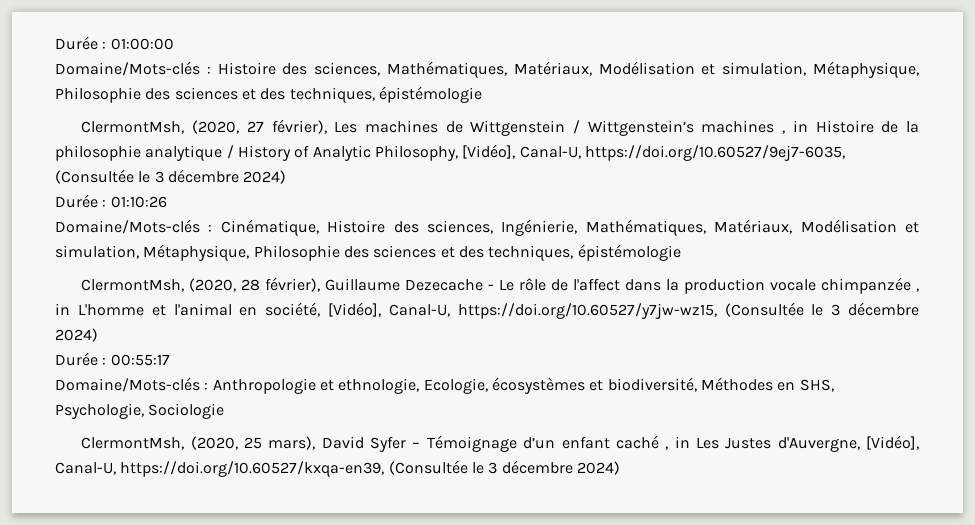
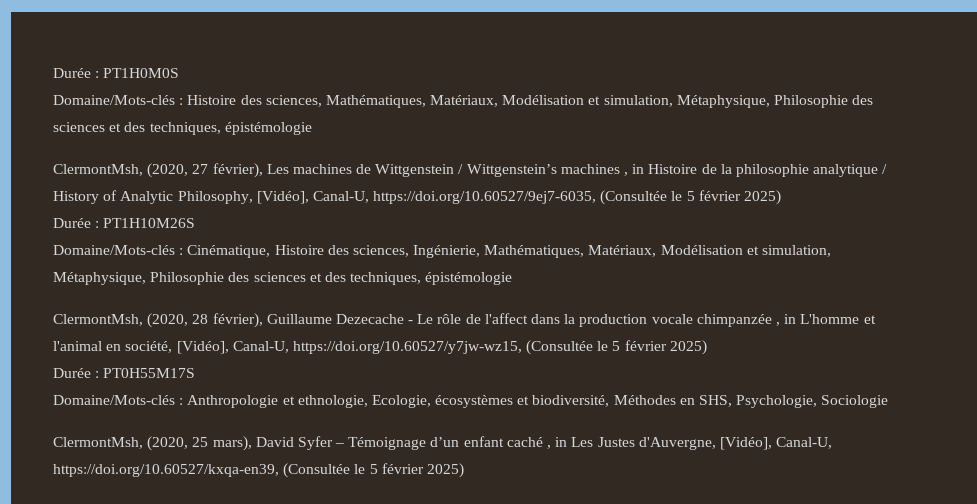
- Durée : 01:00:00
+ Durée : PT1H0M0S
- ClermontMsh, (2020, 27 février), Les machines de Wittgenstein / Wittgenstein’s machines , in Histoire de la philosophie analytique / History of Analytic Philosophy, [Vidéo], Canal-U, https://doi.org/10.60527/9ej7-6035, (Consultée le 3 décembre 2024)
- Durée : 01:10:26
+ ClermontMsh, (2020, 27 février), Les machines de Wittgenstein / Wittgenstein’s machines , in Histoire de la philosophie analytique / History of Analytic Philosophy, [Vidéo], Canal-U, https://doi.org/10.60527/9ej7-6035, (Consultée le 5 février 2025)
+ Durée : PT1H10M26S
- ClermontMsh, (2020, 28 février), Guillaume Dezecache - Le rôle de l'affect dans la production vocale chimpanzée , in L'homme et l'animal en société, [Vidéo], Canal-U, https://doi.org/10.60527/y7jw-wz15, (Consultée le 3 décembre 2024)
- Durée : 00:55:17
+ ClermontMsh, (2020, 28 février), Guillaume Dezecache - Le rôle de l'affect dans la production vocale chimpanzée , in L'homme et l'animal en société, [Vidéo], Canal-U, https://doi.org/10.60527/y7jw-wz15, (Consultée le 5 février 2025)
+ Durée : PT0H55M17S
- ClermontMsh, (2020, 25 mars), David Syfer – Témoignage d’un enfant caché , in Les Justes d'Auvergne, [Vidéo], Canal-U, https://doi.org/10.60527/kxqa-en39, (Consultée le 3 décembre 2024)
+ ClermontMsh, (2020, 25 mars), David Syfer – Témoignage d’un enfant caché , in Les Justes d'Auvergne, [Vidéo], Canal-U, https://doi.org/10.60527/kxqa-en39, (Consultée le 5 février 2025)

